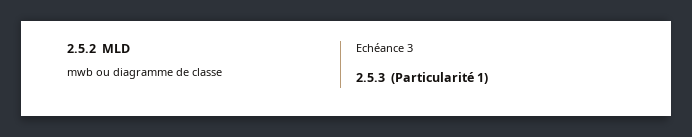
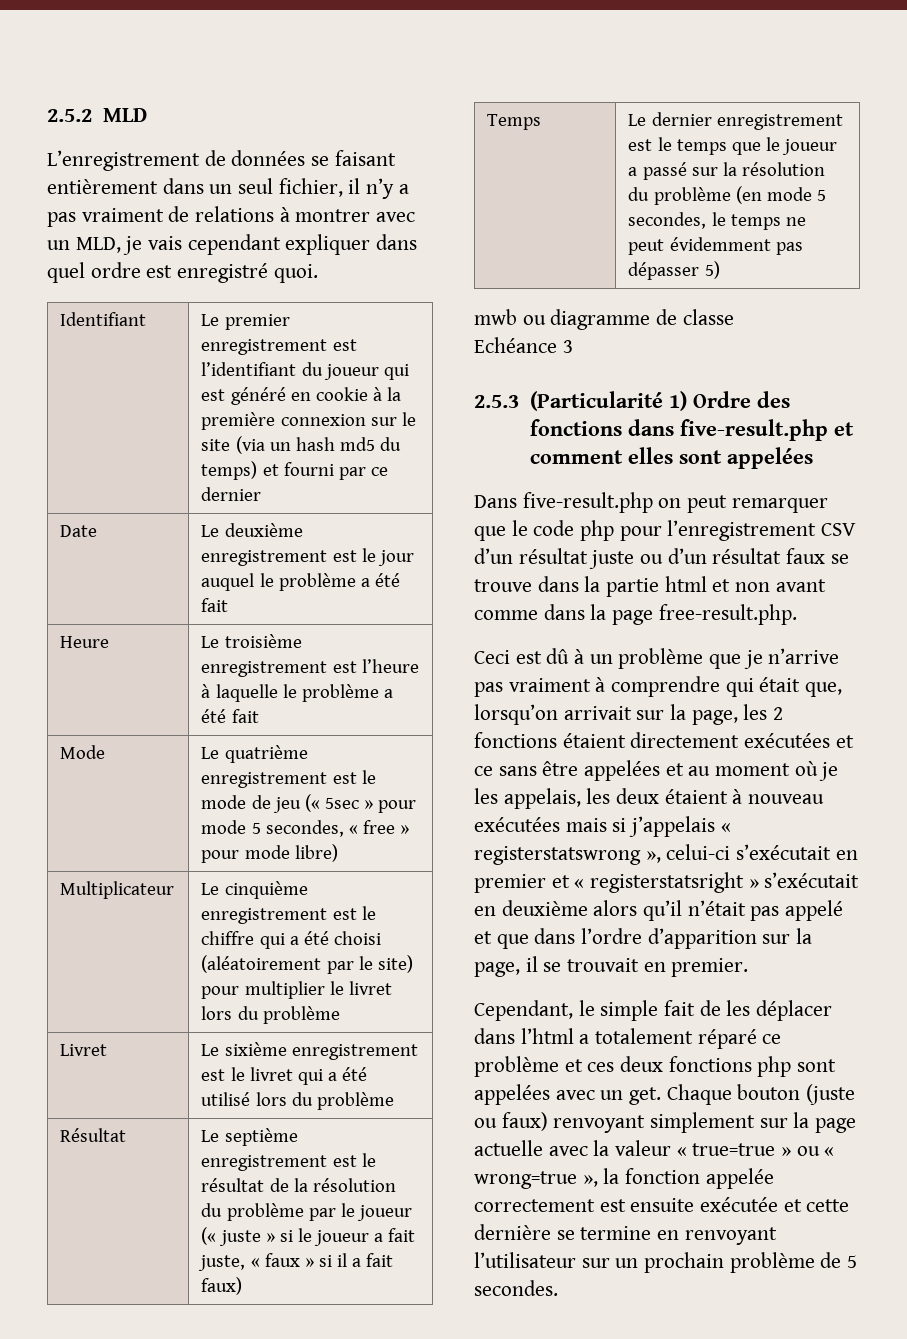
+ L’enregistrement de données se faisant entièrement dans un seul fichier, il n’y a pas vraiment de relations à montrer avec un MLD, je vais cependant expliquer dans quel ordre est enregistré quoi.
+ Identifiant | Le premier enregistrement est l’identifiant du joueur qui est généré en cookie à la première connexion sur le site (via un hash md5 du temps) et fourni par ce dernier
+ Date | Le deuxième enregistrement est le jour auquel le problème a été fait
+ Heure | Le troisième enregistrement est l’heure à laquelle le problème a été fait
+ Mode | Le quatrième enregistrement est le mode de jeu (« 5sec » pour mode 5 secondes, « free » pour mode libre)
+ Multiplicateur | Le cinquième enregistrement est le chiffre qui a été choisi (aléatoirement par le site) pour multiplier le livret lors du problème
+ Livret | Le sixième enregistrement est le livret qui a été utilisé lors du problème
+ Résultat | Le septième enregistrement est le résultat de la résolution du problème par le joueur (« juste » si le joueur a fait juste, « faux » si il a fait faux)
+ Temps | Le dernier enregistrement est le temps que le joueur a passé sur la résolution du problème (en mode 5 secondes, le temps ne peut évidemment pas dépasser 5)
- 2.5.3 (Particularité 1)
+ 2.5.3 (Particularité 1) Ordre des fonctions dans five-result.php et comment elles sont appelées
+ Dans five-result.php on peut remarquer que le code php pour l’enregistrement CSV d’un résultat juste ou d’un résultat faux se trouve dans la partie html et non avant comme dans la page free-result.php.
+ Ceci est dû à un problème que je n’arrive pas vraiment à comprendre qui était que, lorsqu’on arrivait sur la page, les 2 fonctions étaient directement exécutées et ce sans être appelées et au moment où je les appelais, les deux étaient à nouveau exécutées mais si j’appelais « registerstatswrong », celui-ci s’exécutait en premier et « registerstatsright » s’exécutait en deuxième alors qu’il n’était pas appelé et que dans l’ordre d’apparition sur la page, il se trouvait en premier.
+ Cependant, le simple fait de les déplacer dans l’html a totalement réparé ce problème et ces deux fonctions php sont appelées avec un get. Chaque bouton (juste ou faux) renvoyant simplement sur la page actuelle avec la valeur « true=true » ou « wrong=true », la fonction appelée correctement est ensuite exécutée et cette dernière se termine en renvoyant l’utilisateur sur un prochain problème de 5 secondes.

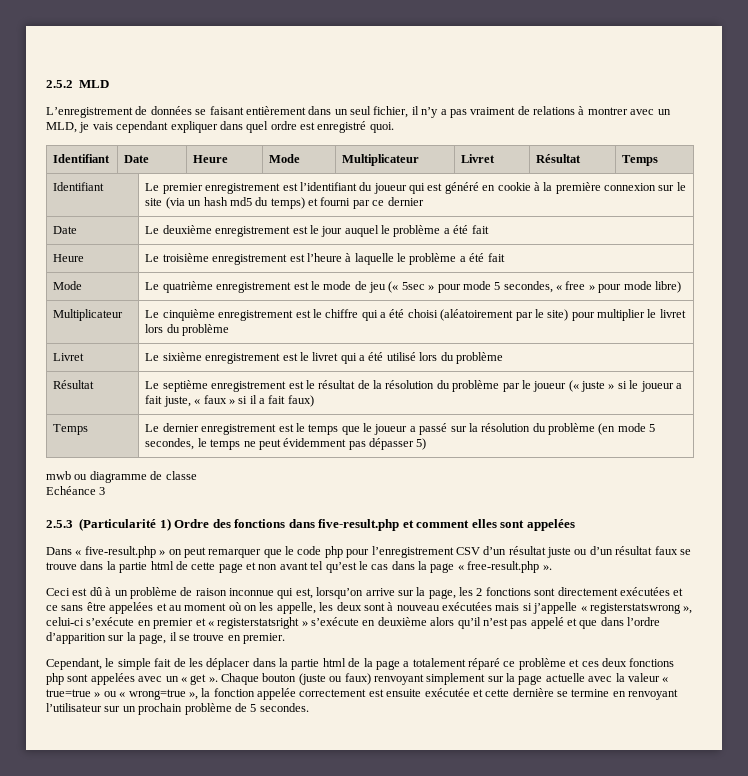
+ Identifiant | Date | Heure | Mode | Multiplicateur | Livret | Résultat | Temps
- Dans five-result.php on peut remarquer que le code php pour l’enregistrement CSV d’un résultat juste ou d’un résultat faux se trouve dans la partie html et non avant comme dans la page free-result.php.
+ Dans « five-result.php » on peut remarquer que le code php pour l’enregistrement CSV d’un résultat juste ou d’un résultat faux se trouve dans la partie html de cette page et non avant tel qu’est le cas dans la page « free-result.php ».
- Ceci est dû à un problème que je n’arrive pas vraiment à comprendre qui était que, lorsqu’on arrivait sur la page, les 2 fonctions étaient directement exécutées et ce sans être appelées et au moment où je les appelais, les deux étaient à nouveau exécutées mais si j’appelais « registerstatswrong », celui-ci s’exécutait en premier et « registerstatsright » s’exécutait en deuxième alors qu’il n’était pas appelé et que dans l’ordre d’apparition sur la page, il se trouvait en premier.
+ Ceci est dû à un problème de raison inconnue qui est, lorsqu’on arrive sur la page, les 2 fonctions sont directement exécutées et ce sans être appelées et au moment où on les appelle, les deux sont à nouveau exécutées mais si j’appelle « registerstatswrong », celui-ci s’exécute en premier et « registerstatsright » s’exécute en deuxième alors qu’il n’est pas appelé et que dans l’ordre d’apparition sur la page, il se trouve en premier.
- Cependant, le simple fait de les déplacer dans l’html a totalement réparé ce problème et ces deux fonctions php sont appelées avec un get.
+ Cependant, le simple fait de les déplacer dans la partie html de la page a totalement réparé ce problème et ces deux fonctions php sont appelées avec un « get ».

